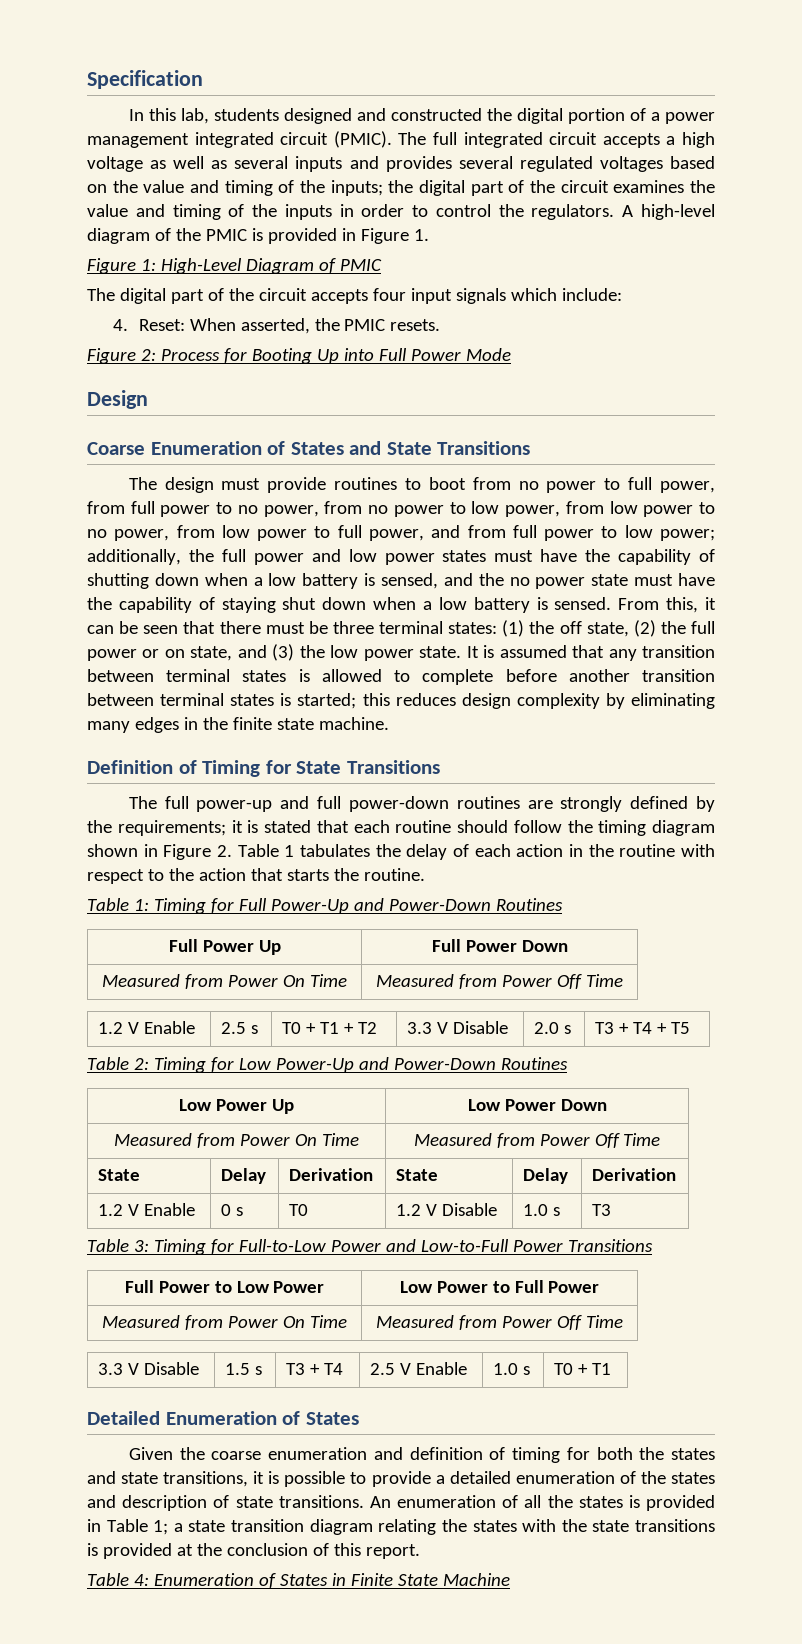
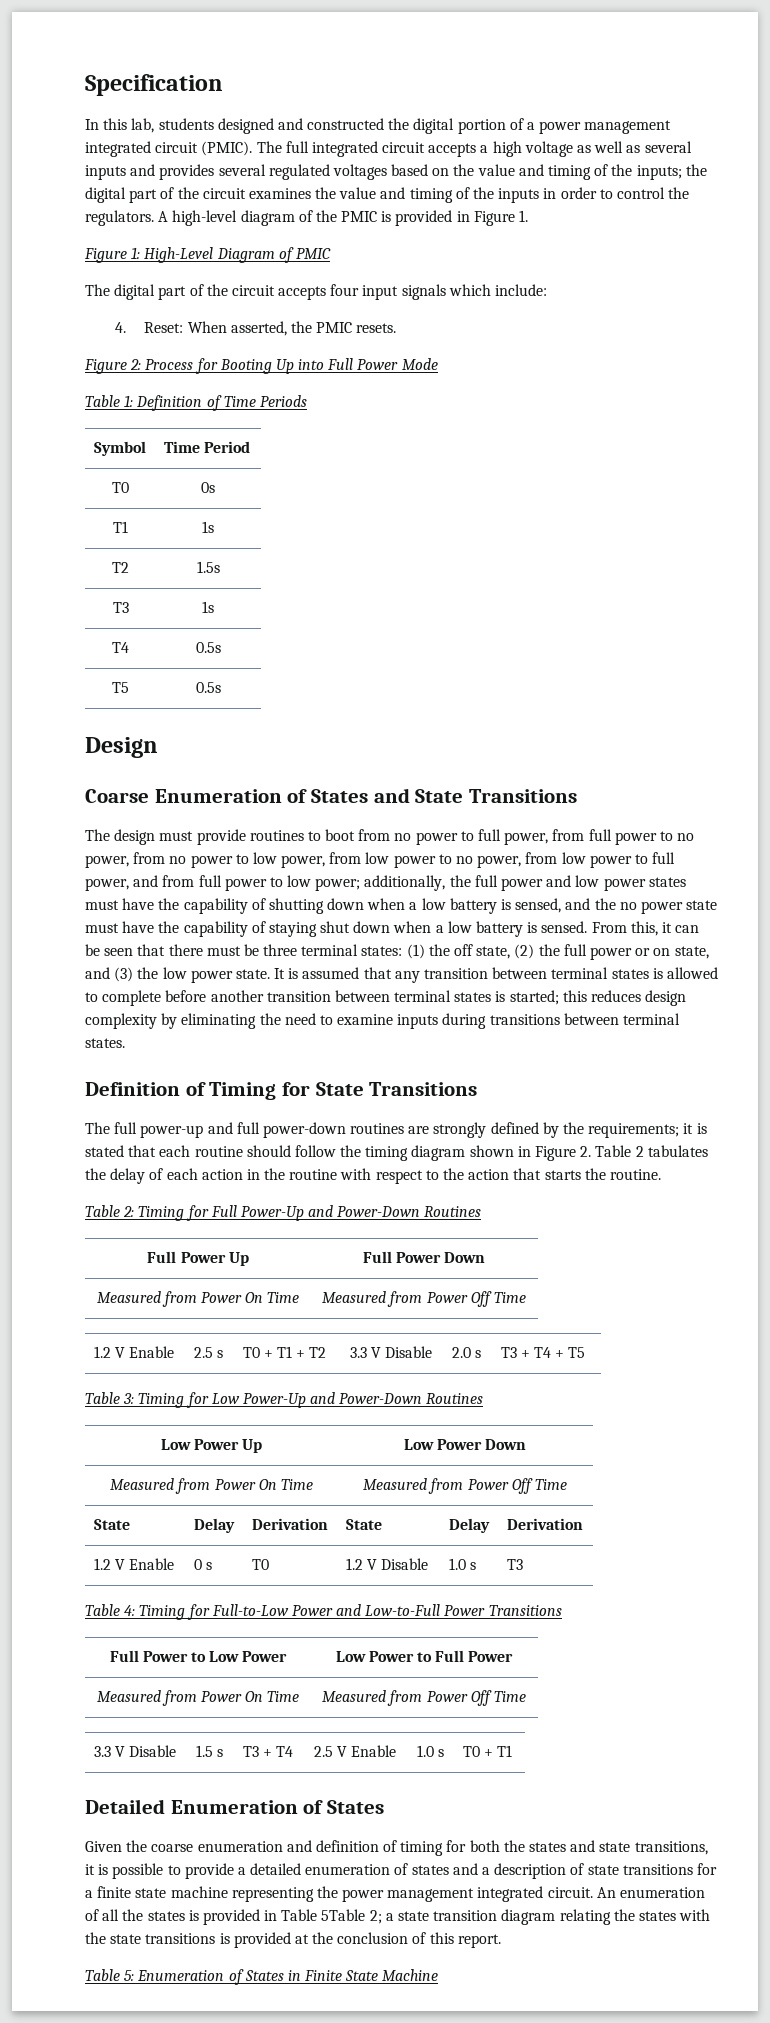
+ Table 1: Definition of Time Periods
+ Symbol | Time Period
+ T0 | 0s
+ T1 | 1s
+ T2 | 1.5s
+ T3 | 1s
+ T4 | 0.5s
+ T5 | 0.5s
- It is assumed that any transition between terminal states is allowed to complete before another transition between terminal states is started; this reduces design complexity by eliminating many edges in the finite state machine.
+ It is assumed that any transition between terminal states is allowed to complete before another transition between terminal states is started; this reduces design complexity by eliminating the need to examine inputs during transitions between terminal states.
- The full power-up and full power-down routines are strongly defined by the requirements; it is stated that each routine should follow the timing diagram shown in Figure 2. Table 1 tabulates the delay of each action in the routine with respect to the action that starts the routine.
+ The full power-up and full power-down routines are strongly defined by the requirements; it is stated that each routine should follow the timing diagram shown in Figure 2. Table 2 tabulates the delay of each action in the routine with respect to the action that starts the routine.
- Table 1: Timing for Full Power-Up and Power-Down Routines
+ Table 2: Timing for Full Power-Up and Power-Down Routines
- Table 2: Timing for Low Power-Up and Power-Down Routines
+ Table 3: Timing for Low Power-Up and Power-Down Routines
- Table 3: Timing for Full-to-Low Power and Low-to-Full Power Transitions
+ Table 4: Timing for Full-to-Low Power and Low-to-Full Power Transitions
- Given the coarse enumeration and definition of timing for both the states and state transitions, it is possible to provide a detailed enumeration of the states and description of state transitions.
+ Given the coarse enumeration and definition of timing for both the states and state transitions, it is possible to provide a detailed enumeration of states and a description of state transitions for a finite state machine representing the power management integrated circuit.
- An enumeration of all the states is provided in Table 1; a state transition diagram relating the states with the state transitions is provided at the conclusion of this report.
+ An enumeration of all the states is provided in Table 5Table 2; a state transition diagram relating the states with the state transitions is provided at the conclusion of this report.
- Table 4: Enumeration of States in Finite State Machine
+ Table 5: Enumeration of States in Finite State Machine

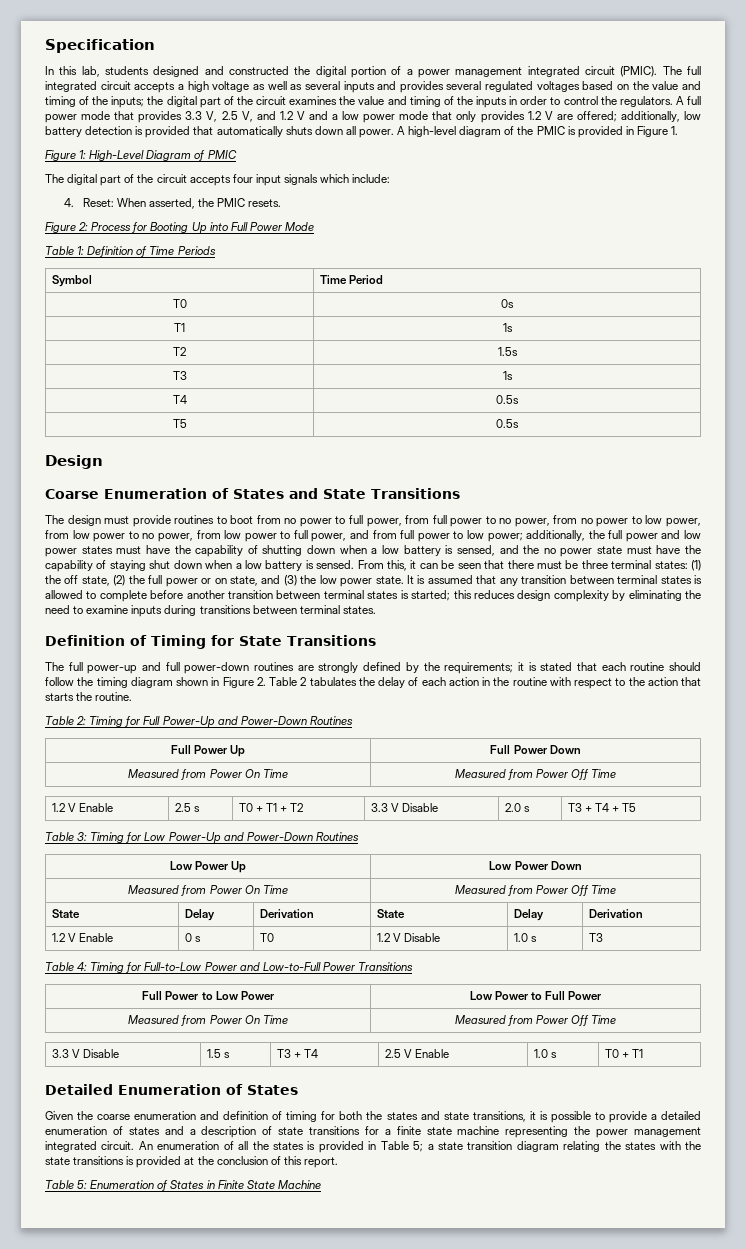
- A high-level diagram of the PMIC is provided in Figure 1.
+ A full power mode that provides 3.3 V, 2.5 V, and 1.2 V and a low power mode that only provides 1.2 V are offered; additionally, low battery detection is provided that automatically shuts down all power. A high-level diagram of the PMIC is provided in Figure 1.
- An enumeration of all the states is provided in Table 5Table 2; a state transition diagram relating the states with the state transitions is provided at the conclusion of this report.
+ An enumeration of all the states is provided in Table 5; a state transition diagram relating the states with the state transitions is provided at the conclusion of this report.

